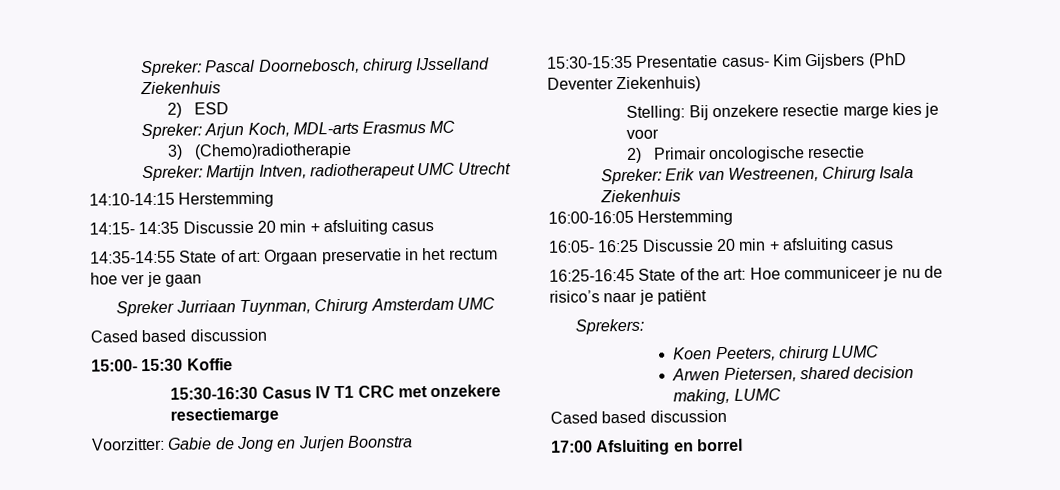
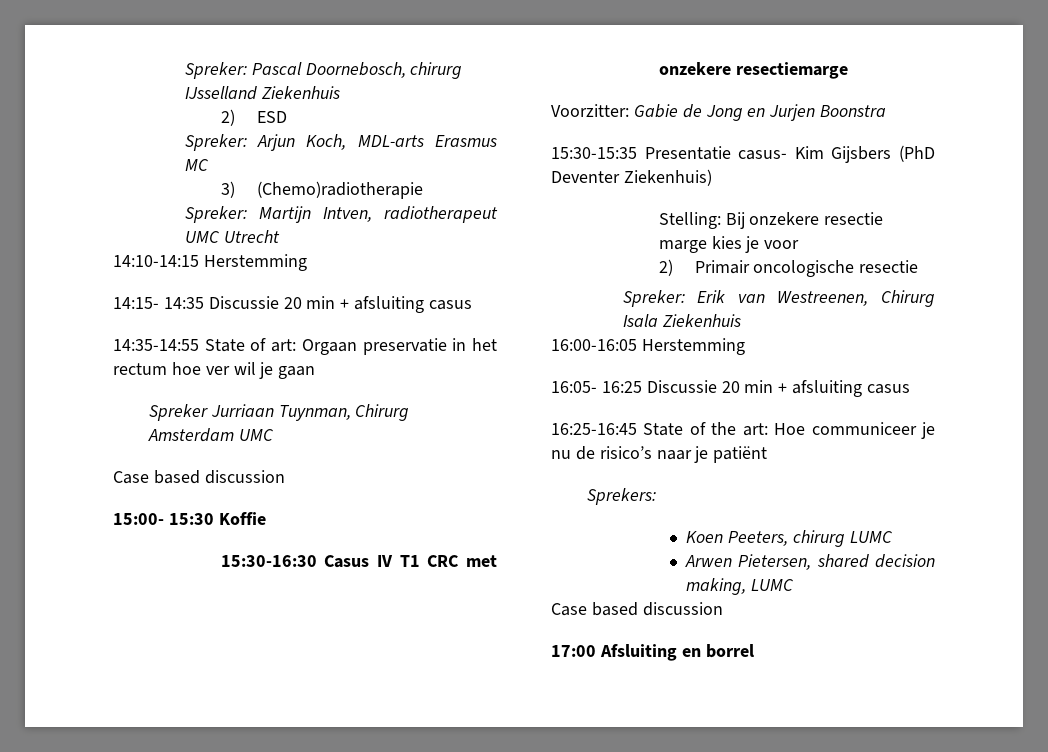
- 14:35-14:55 State of art: Orgaan preservatie in het rectum hoe ver je gaan
+ 14:35-14:55 State of art: Orgaan preservatie in het rectum hoe ver wil je gaan
  Spreker Jurriaan Tuynman, Chirurg Amsterdam UMC
- Cased based discussion
+ Case based discussion
  Arwen Pietersen, shared decision making, LUMC
- Cased based discussion
+ Case based discussion

